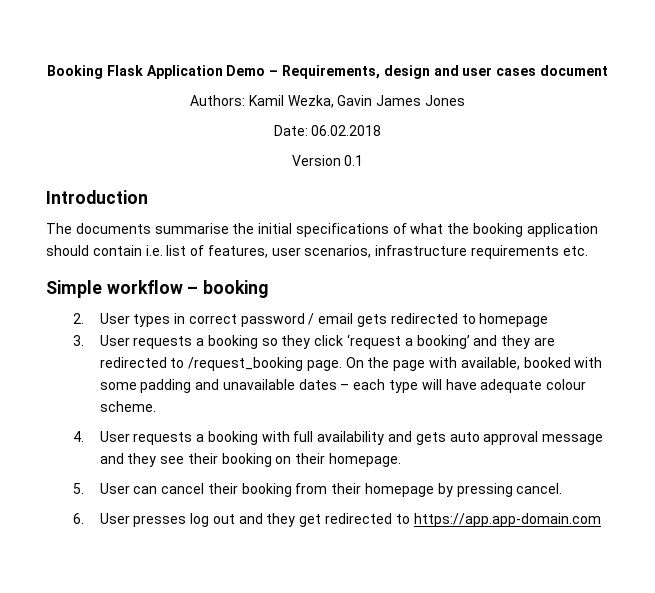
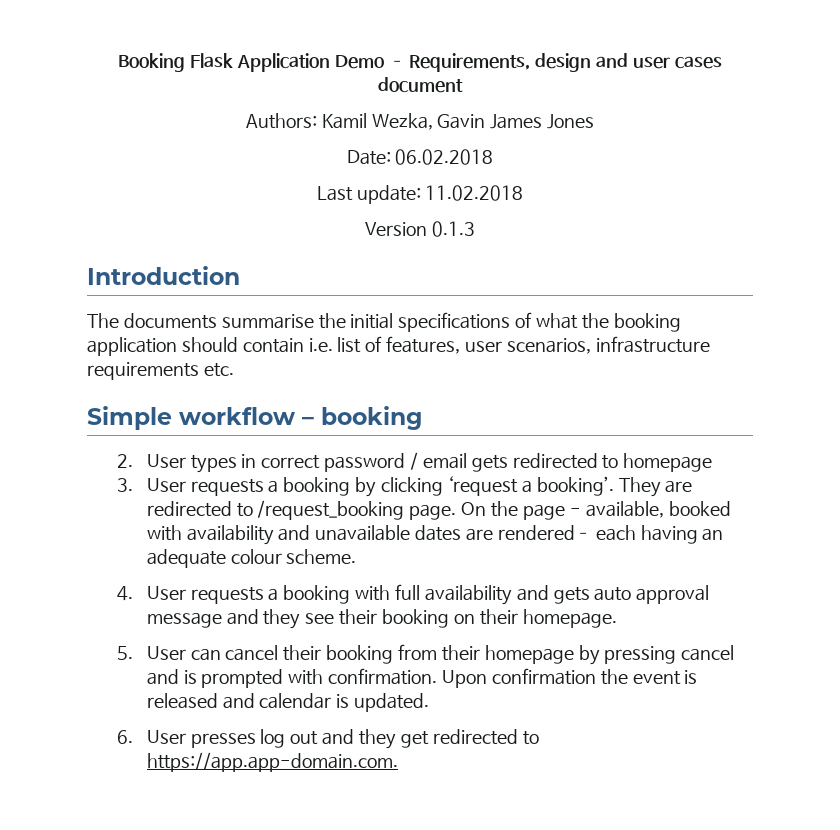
+ Last update: 11.02.2018
- Version 0.1
+ Version 0.1.3
- 3. User requests a booking so they click ‘request a booking’ and they are redirected to /request_booking page.
+ 3. User requests a booking by clicking ‘request a booking’. They are redirected to /request_booking page.
- On the page with available, booked with some padding and unavailable dates – each type will have adequate colour scheme.
+ On the page - available, booked with availability and unavailable dates are rendered– each having an adequate colour scheme.
- 5. User can cancel their booking from their homepage by pressing cancel.
+ 5. User can cancel their booking from their homepage by pressing cancel and is prompted with confirmation. Upon confirmation the event is released and calendar is updated.
- 6. User presses log out and they get redirected to https://app.app-domain.com
+ 6. User presses log out and they get redirected to https://app.app-domain.com.

